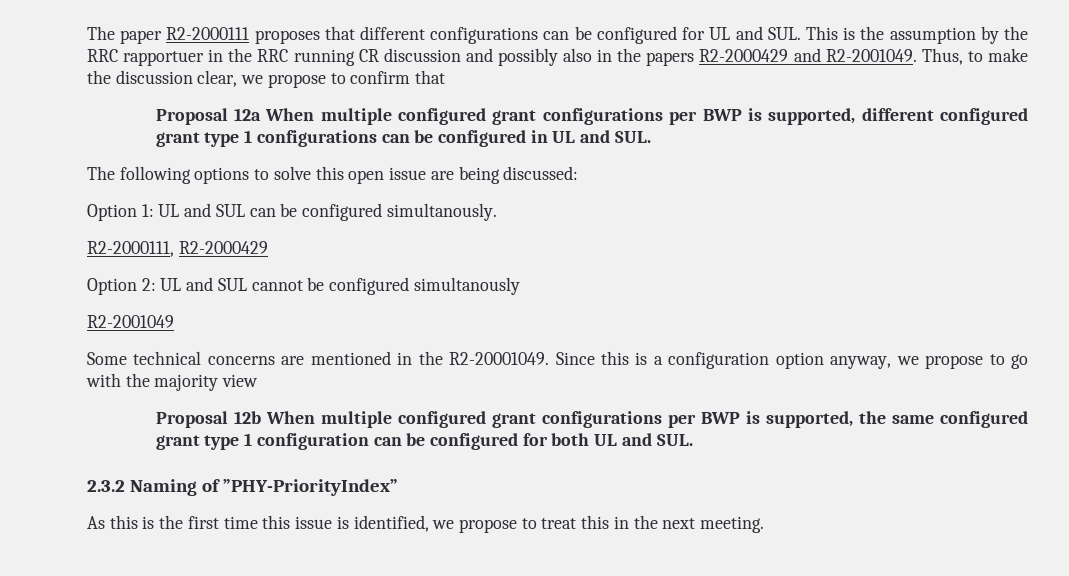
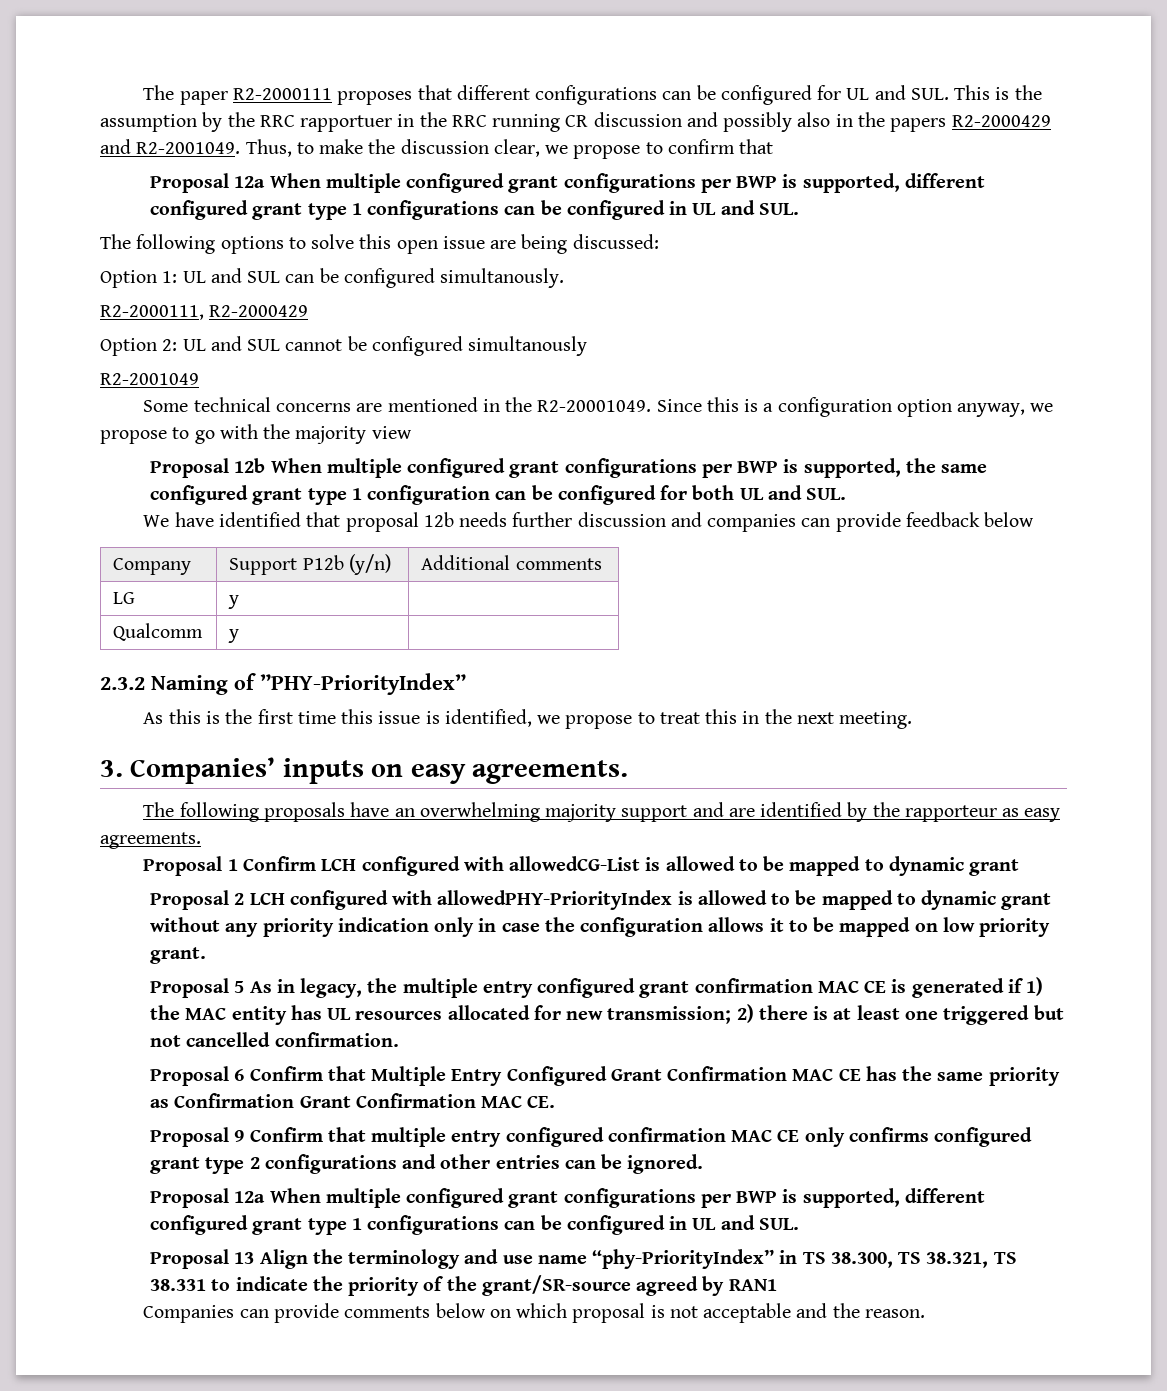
+ We have identified that proposal 12b needs further discussion and companies can provide feedback below
+ Company | Support P12b (y/n) | Additional comments
+ LG | y |
+ Qualcomm | y |
+ 3. Companies’ inputs on easy agreements.
+ The following proposals have an overwhelming majority support and are identified by the rapporteur as easy agreements.
+ Proposal 1 Confirm LCH configured with allowedCG-List is allowed to be mapped to dynamic grant
+ Proposal 2 LCH configured with allowedPHY-PriorityIndex is allowed to be mapped to dynamic grant without any priority indication only in case the configuration allows it to be mapped on low priority grant.
+ Proposal 5 As in legacy, the multiple entry configured grant confirmation MAC CE is generated if 1) the MAC entity has UL resources allocated for new transmission; 2) there is at least one triggered but not cancelled confirmation.
+ Proposal 6 Confirm that Multiple Entry Configured Grant Confirmation MAC CE has the same priority as Confirmation Grant Confirmation MAC CE.
+ Proposal 9 Confirm that multiple entry configured confirmation MAC CE only confirms configured grant type 2 configurations and other entries can be ignored.
+ Proposal 12a When multiple configured grant configurations per BWP is supported, different configured grant type 1 configurations can be configured in UL and SUL.
+ Proposal 13 Align the terminology and use name “phy-PriorityIndex” in TS 38.300, TS 38.321, TS 38.331 to indicate the priority of the grant/SR-source agreed by RAN1
+ Companies can provide comments below on which proposal is not acceptable and the reason.

